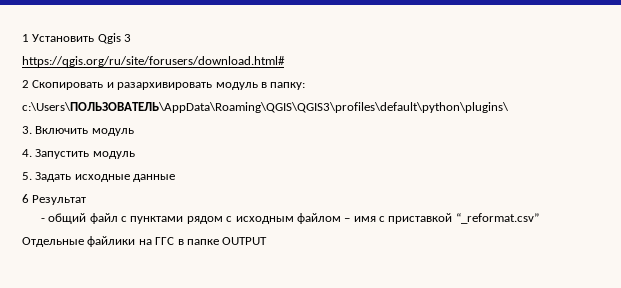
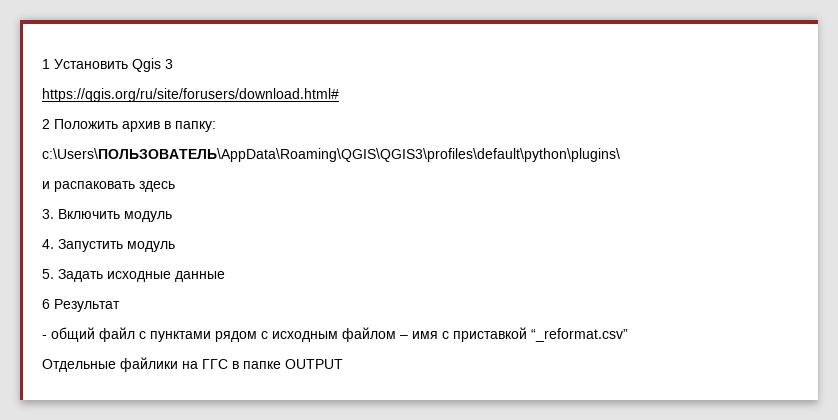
- 2 Скопировать и разархивировать модуль в папку:
+ 2 Положить архив в папку:
+ и распаковать здесь

